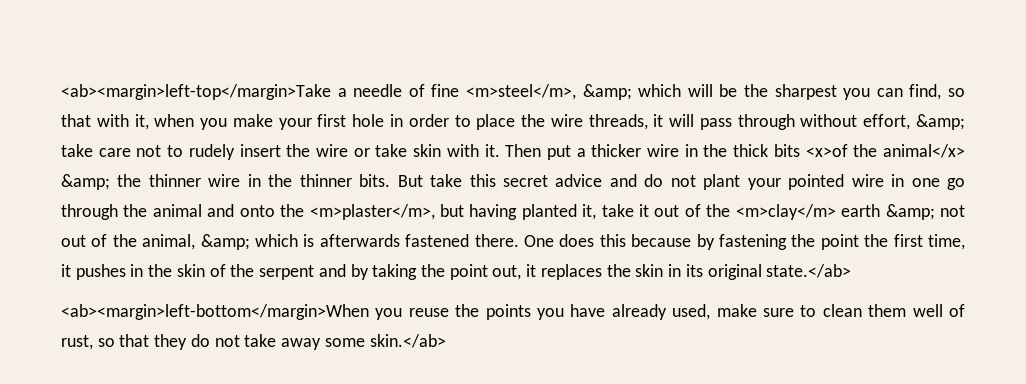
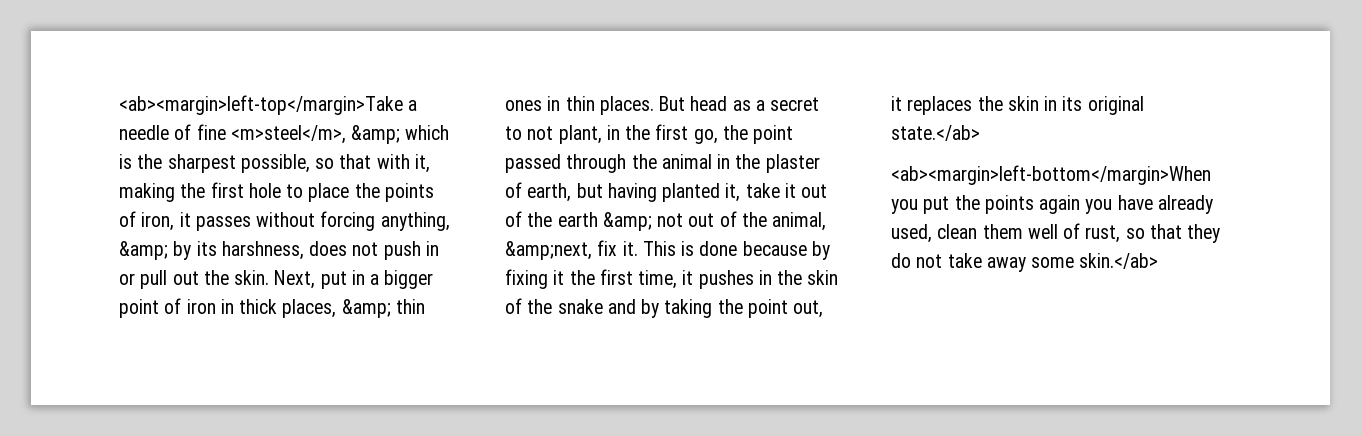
- <ab><margin>left-top</margin>Take a needle of fine <m>steel</m>, &amp; which will be the sharpest you can find, so that with it, when you make your first hole in order to place the wire threads, it will pass through without effort, &amp; take care not to rudely insert the wire or take skin with it. Then put a thicker wire in the thick bits <x>of the animal</x> &amp; the thinner wire in the thinner bits. But take this secret advice and do not plant your pointed wire in one go through the animal and onto the <m>plaster</m>, but having planted it, take it out of the <m>clay</m> earth &amp; not out of the animal, &amp; which is afterwards fastened there. One does this because by fastening the point the first time, it pushes in the skin of the serpent and by taking the point out, it replaces the skin in its original state.</ab>
+ <ab><margin>left-top</margin>Take a needle of fine <m>steel</m>, &amp; which is the sharpest possible, so that with it, making the first hole to place the points of iron, it passes without forcing anything, &amp; by its harshness, does not push in or pull out the skin. Next, put in a bigger point of iron in thick places, &amp; thin ones in thin places. But head as a secret to not plant, in the first go, the point passed through the animal in the plaster of earth, but having planted it, take it out of the earth &amp; not out of the animal, &amp;next, fix it. This is done because by fixing it the first time, it pushes in the skin of the snake and by taking the point out, it replaces the skin in its original state.</ab>
- <ab><margin>left-bottom</margin>When you reuse the points you have already used, make sure to clean them well of rust, so that they do not take away some skin.</ab>
+ <ab><margin>left-bottom</margin>When you put the points again you have already used, clean them well of rust, so that they do not take away some skin.</ab>

